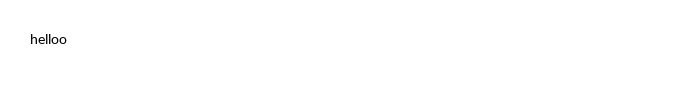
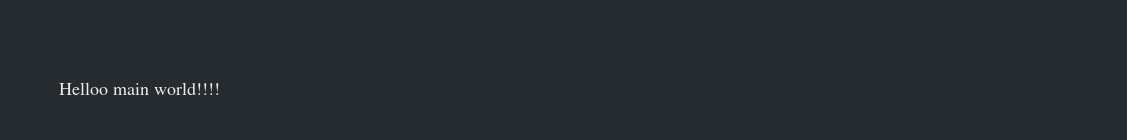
- helloo
+ Helloo main world!!!!

